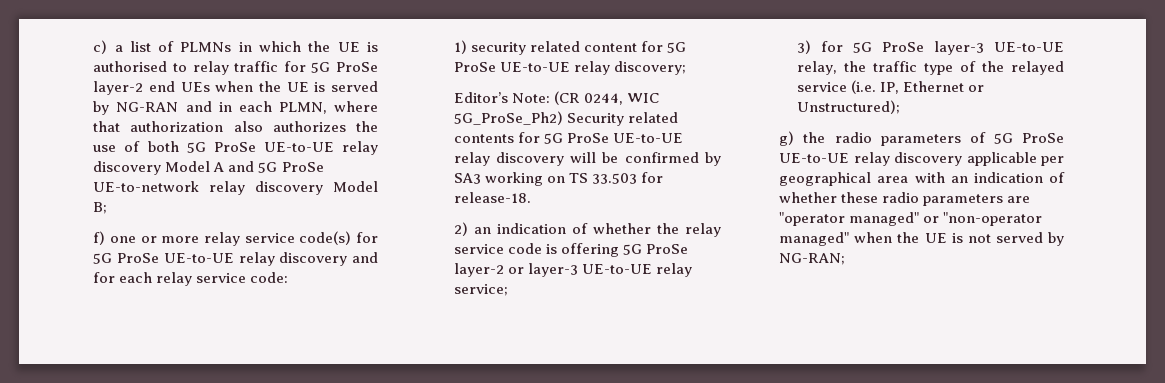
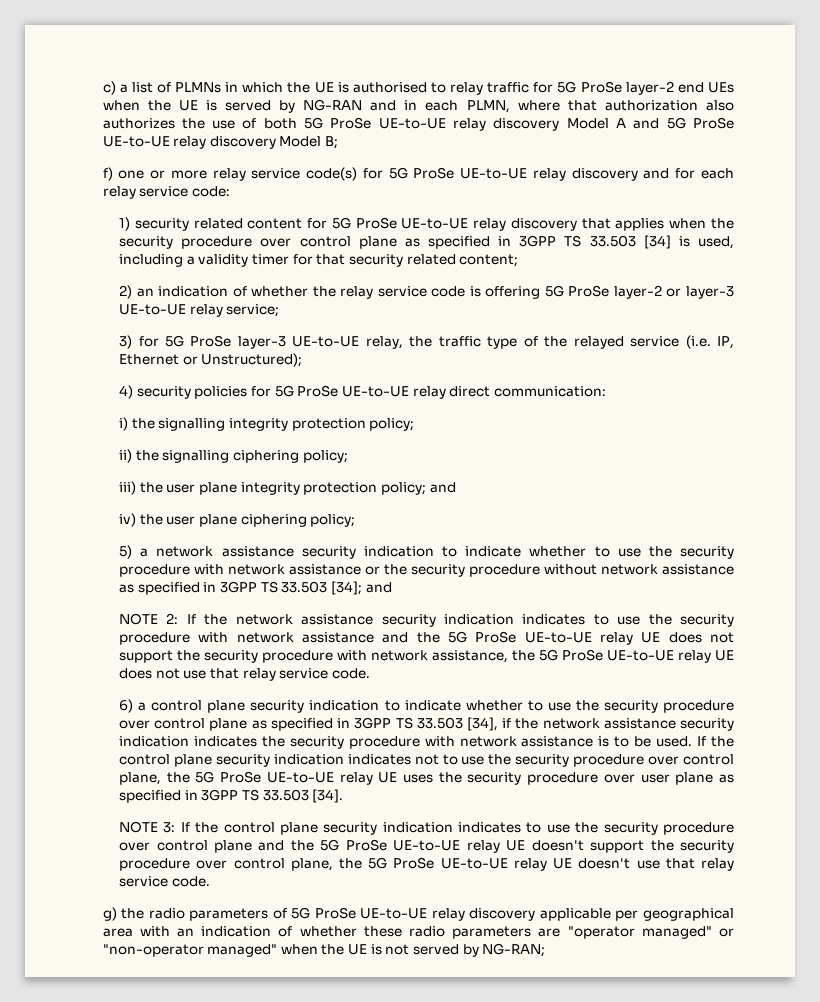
- c) a list of PLMNs in which the UE is authorised to relay traffic for 5G ProSe layer-2 end UEs when the UE is served by NG-RAN and in each PLMN, where that authorization also authorizes the use of both 5G ProSe UE-to-UE relay discovery Model A and 5G ProSe UE-to-network relay discovery Model B;
+ c) a list of PLMNs in which the UE is authorised to relay traffic for 5G ProSe layer-2 end UEs when the UE is served by NG-RAN and in each PLMN, where that authorization also authorizes the use of both 5G ProSe UE-to-UE relay discovery Model A and 5G ProSe UE-to-UE relay discovery Model B;
- 1) security related content for 5G ProSe UE-to-UE relay discovery;
- Editor’s Note: (CR 0244, WIC 5G_ProSe_Ph2) Security related contents for 5G ProSe UE-to-UE relay discovery will be confirmed by SA3 working on TS 33.503 for release-18.
+ 1) security related content for 5G ProSe UE-to-UE relay discovery that applies when the security procedure over control plane as specified in 3GPP TS 33.503 [34] is used, including a validity timer for that security related content;
+ 4) security policies for 5G ProSe UE-to-UE relay direct communication:
+ i) the signalling integrity protection policy;
+ ii) the signalling ciphering policy;
+ iii) the user plane integrity protection policy; and
+ iv) the user plane ciphering policy;
+ 5) a network assistance security indication to indicate whether to use the security procedure with network assistance or the security procedure without network assistance as specified in 3GPP TS 33.503 [34]; and
+ NOTE 2: If the network assistance security indication indicates to use the security procedure with network assistance and the 5G ProSe UE-to-UE relay UE does not support the security procedure with network assistance, the 5G ProSe UE-to-UE relay UE does not use that relay service code.
+ 6) a control plane security indication to indicate whether to use the security procedure over control plane as specified in 3GPP TS 33.503 [34], if the network assistance security indication indicates the security procedure with network assistance is to be used. If the control plane security indication indicates not to use the security procedure over control plane, the 5G ProSe UE-to-UE relay UE uses the security procedure over user plane as specified in 3GPP TS 33.503 [34].
+ NOTE 3: If the control plane security indication indicates to use the security procedure over control plane and the 5G ProSe UE-to-UE relay UE doesn't support the security procedure over control plane, the 5G ProSe UE-to-UE relay UE doesn't use that relay service code.

